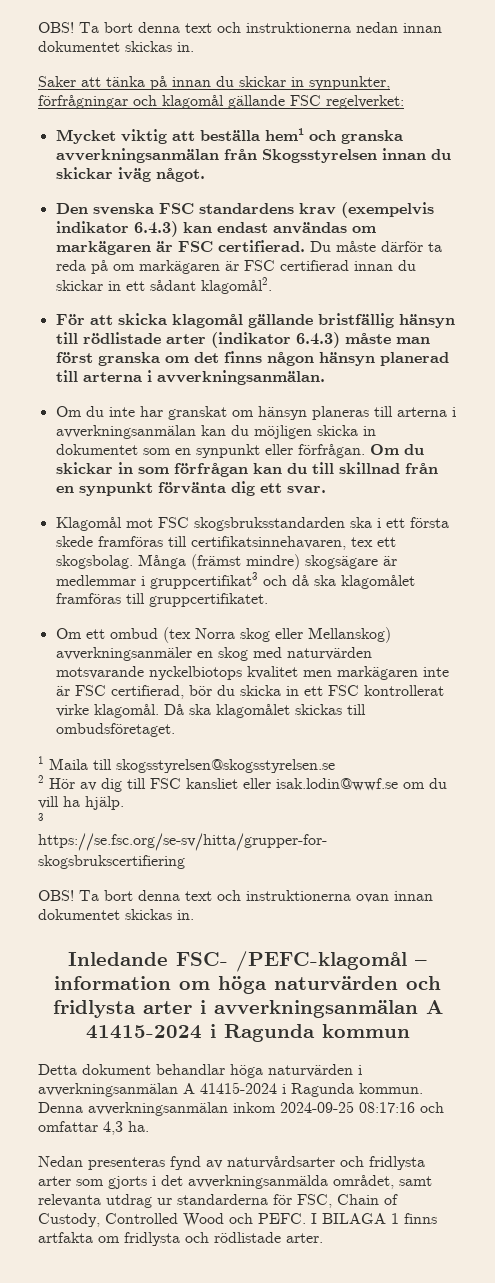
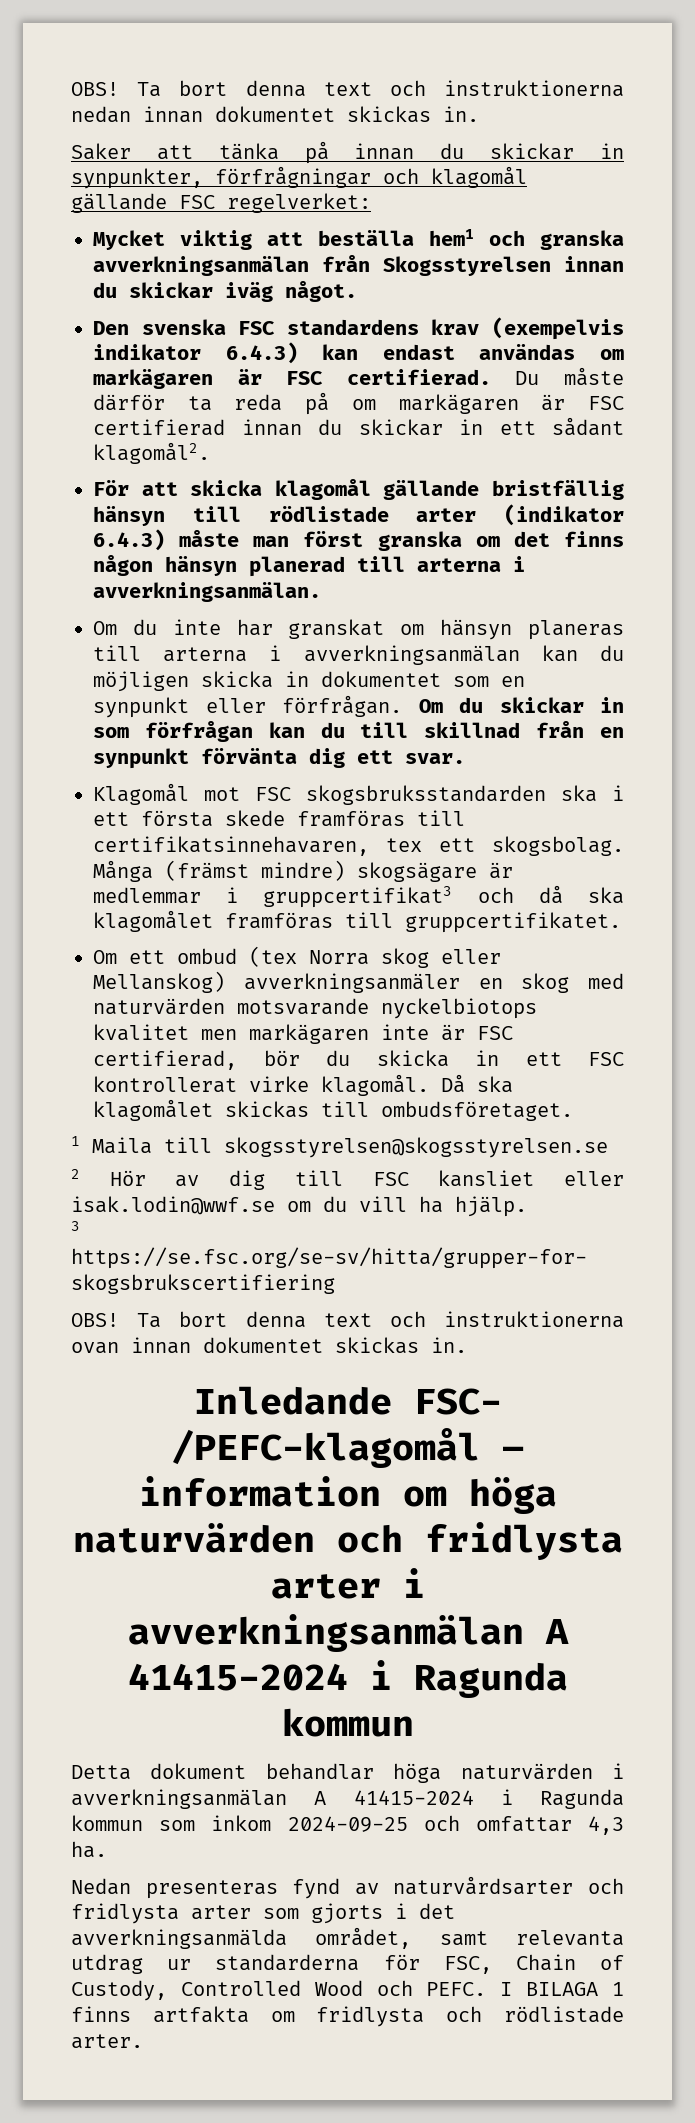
- Detta dokument behandlar höga naturvärden i avverkningsanmälan A 41415-2024 i Ragunda kommun. Denna avverkningsanmälan inkom 2024-09-25 08:17:16 och omfattar 4,3 ha.
+ Detta dokument behandlar höga naturvärden i avverkningsanmälan A 41415-2024 i Ragunda kommun som inkom 2024-09-25 och omfattar 4,3 ha.

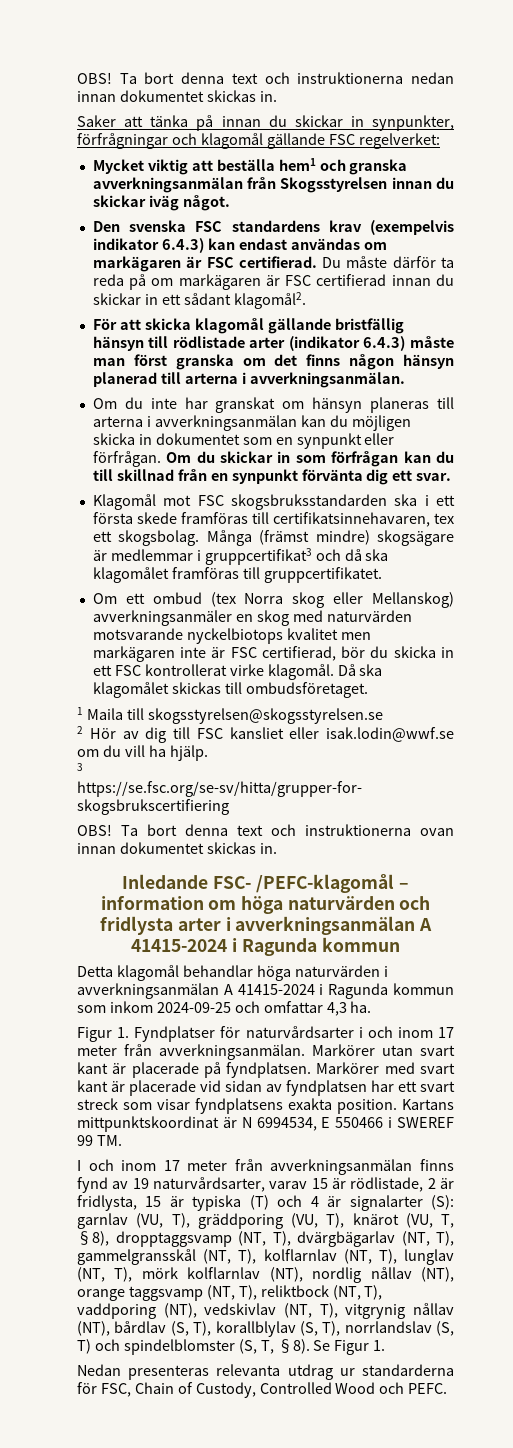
- Detta dokument behandlar höga naturvärden i avverkningsanmälan A 41415-2024 i Ragunda kommun som inkom 2024-09-25 och omfattar 4,3 ha.
+ Detta klagomål behandlar höga naturvärden i avverkningsanmälan A 41415-2024 i Ragunda kommun som inkom 2024-09-25 och omfattar 4,3 ha.
- Nedan presenteras fynd av naturvårdsarter och fridlysta arter som gjorts i det avverkningsanmälda området, samt relevanta utdrag ur standarderna för FSC, Chain of Custody, Controlled Wood och PEFC. I BILAGA 1 finns artfakta om fridlysta och rödlistade arter.
+ Figur 1. Fyndplatser för naturvårdsarter i och inom 17 meter från avverkningsanmälan. Markörer utan svart kant är placerade på fyndplatsen. Markörer med svart kant är placerade vid sidan av fyndplatsen har ett svart streck som visar fyndplatsens exakta position. Kartans mittpunktskoordinat är N 6994534, E 550466 i SWEREF 99 TM.
+ I och inom 17 meter från avverkningsanmälan finns fynd av 19 naturvårdsarter, varav 15 är rödlistade, 2 är fridlysta, 15 är typiska (T) och 4 är signalarter (S): garnlav (VU, T), gräddporing (VU, T), knärot (VU, T, §8), dropptaggsvamp (NT, T), dvärgbägarlav (NT, T), gammelgransskål (NT, T), kolflarnlav (NT, T), lunglav (NT, T), mörk kolflarnlav (NT), nordlig nållav (NT), orange taggsvamp (NT, T), reliktbock (NT, T), vaddporing (NT), vedskivlav (NT, T), vitgrynig nållav (NT), bårdlav (S, T), korallblylav (S, T), norrlandslav (S, T) och spindelblomster (S, T, §8). Se Figur 1.
+ Nedan presenteras relevanta utdrag ur standarderna för FSC, Chain of Custody, Controlled Wood och PEFC.

